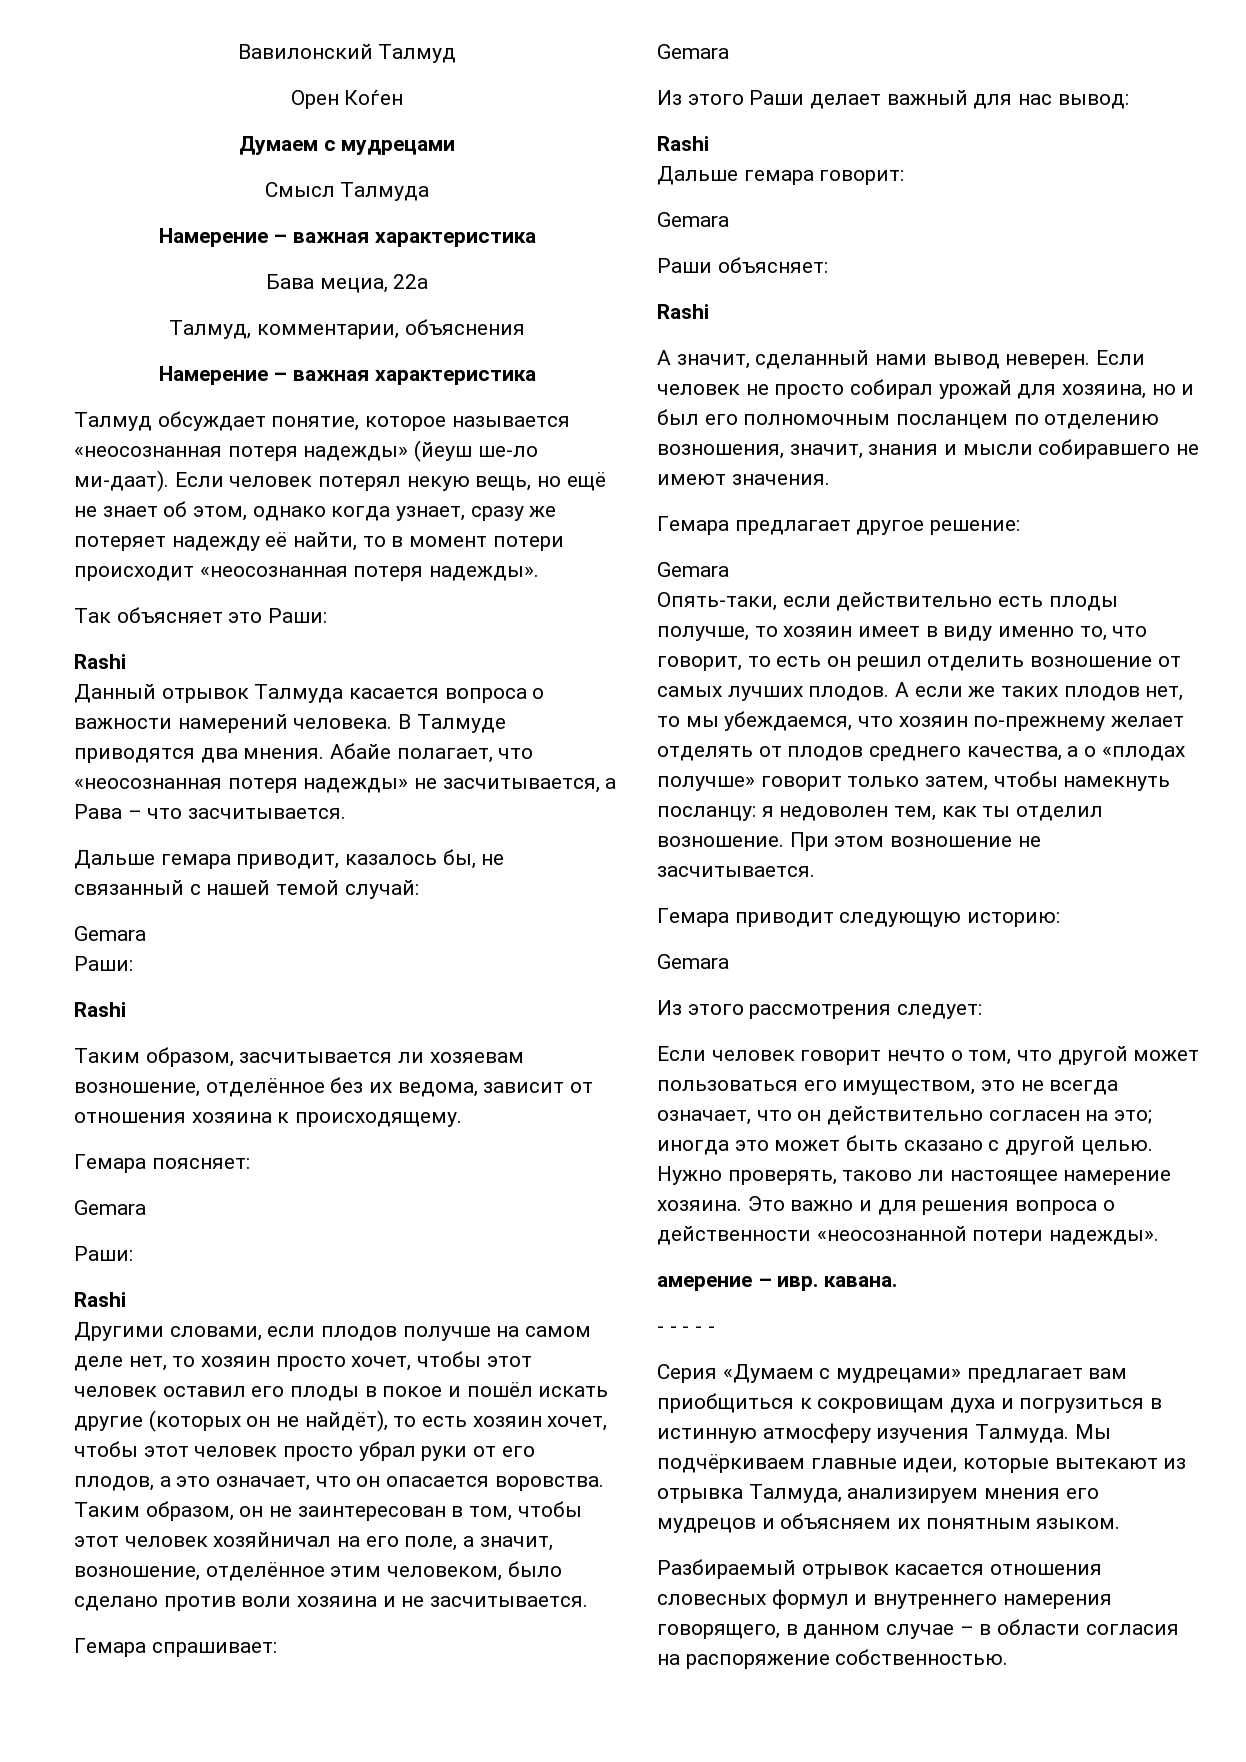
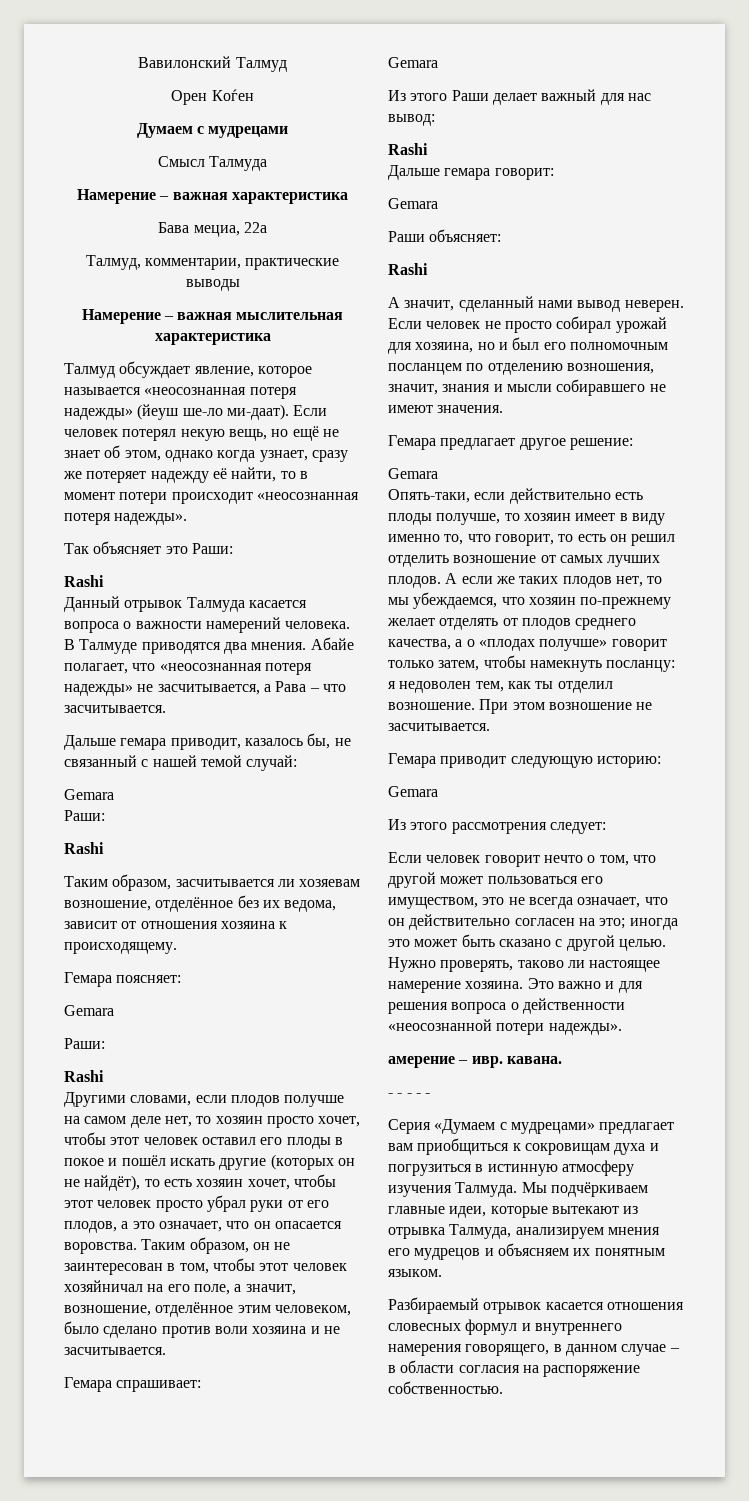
- Талмуд, комментарии, объяснения
- Намерение – важная характеристика
+ Талмуд, комментарии, практические выводы
+ Намерение – важная мыслительная характеристика
- Талмуд обсуждает понятие, которое называется «неосознанная потеря надежды» (йеуш ше-ло ми-даат).
+ Талмуд обсуждает явление, которое называется «неосознанная потеря надежды» (йеуш ше-ло ми-даат).

